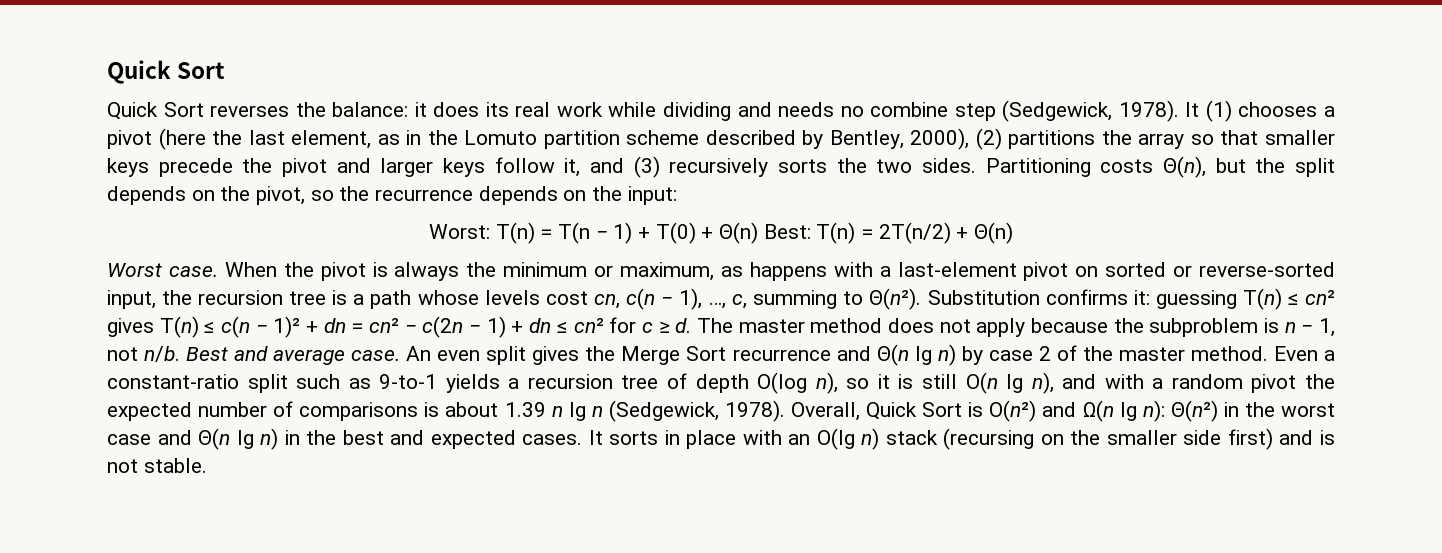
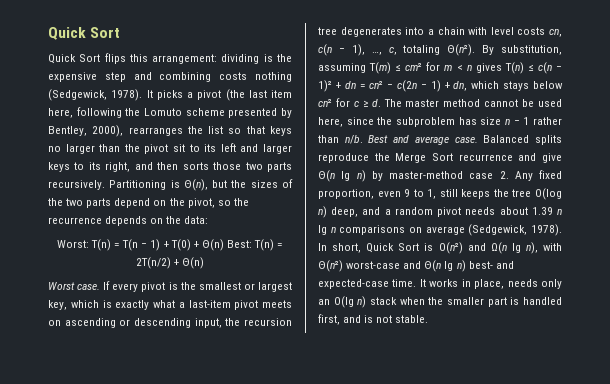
- Quick Sort reverses the balance: it does its real work while dividing and needs no combine step (Sedgewick, 1978). It (1) chooses a pivot (here the last element, as in the Lomuto partition scheme described by Bentley, 2000), (2) partitions the array so that smaller keys precede the pivot and larger keys follow it, and (3) recursively sorts the two sides. Partitioning costs Θ(n), but the split depends on the pivot, so the recurrence depends on the input:
+ Quick Sort flips this arrangement: dividing is the expensive step and combining costs nothing (Sedgewick, 1978). It picks a pivot (the last item here, following the Lomuto scheme presented by Bentley, 2000), rearranges the list so that keys no larger than the pivot sit to its left and larger keys to its right, and then sorts those two parts recursively. Partitioning is Θ(n), but the sizes of the two parts depend on the pivot, so the recurrence depends on the data:
- When the pivot is always the minimum or maximum, as happens with a last-element pivot on sorted or reverse-sorted input, the recursion tree is a path whose levels cost cn, c(n − 1), …, c, summing to Θ(n²). Substitution confirms it: guessing T(n) ≤ cn² gives T(n) ≤ c(n − 1)² + dn = cn² − c(2n − 1) + dn ≤ cn² for c ≥ d.
+ If every pivot is the smallest or largest key, which is exactly what a last-item pivot meets on ascending or descending input, the recursion tree degenerates into a chain with level costs cn, c(n − 1), …, c, totaling Θ(n²). By substitution, assuming T(m) ≤ cm² for m < n gives T(n) ≤ c(n − 1)² + dn = cn² − c(2n − 1) + dn, which stays below cn² for c ≥ d.
- The master method does not apply because the subproblem is n − 1, not n/b.
+ The master method cannot be used here, since the subproblem has size n − 1 rather than n/b.
- An even split gives the Merge Sort recurrence and Θ(n lg n) by case 2 of the master method. Even a constant-ratio split such as 9-to-1 yields a recursion tree of depth O(log n), so it is still O(n lg n), and with a random pivot the expected number of comparisons is about 1.39 n lg n (Sedgewick, 1978). Overall, Quick Sort is O(n²) and Ω(n lg n): Θ(n²) in the worst case and Θ(n lg n) in the best and expected cases. It sorts in place with an O(lg n) stack (recursing on the smaller side first) and is not stable.
+ Balanced splits reproduce the Merge Sort recurrence and give Θ(n lg n) by master-method case 2. Any fixed proportion, even 9 to 1, still keeps the tree O(log n) deep, and a random pivot needs about 1.39 n lg n comparisons on average (Sedgewick, 1978). In short, Quick Sort is O(n²) and Ω(n lg n), with Θ(n²) worst-case and Θ(n lg n) best- and expected-case time. It works in place, needs only an O(lg n) stack when the smaller part is handled first, and is not stable.

